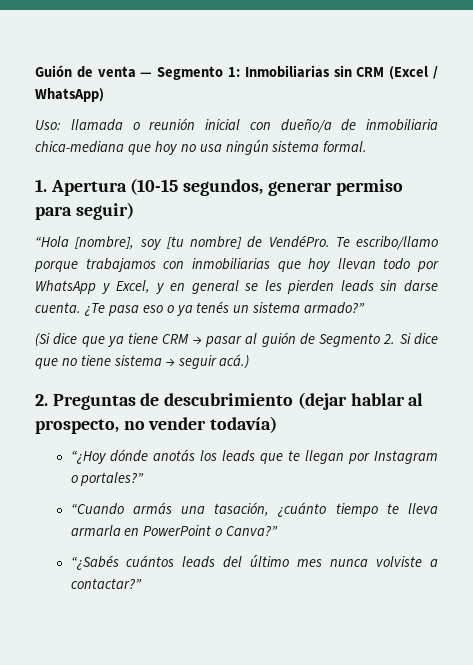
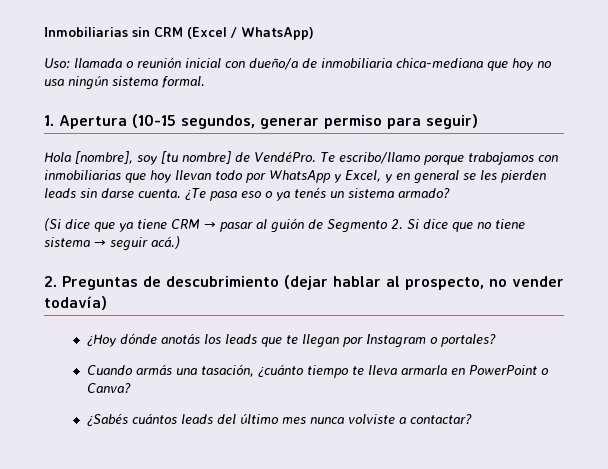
- Guión de venta — Segmento 1: Inmobiliarias sin CRM (Excel / WhatsApp)
+ Inmobiliarias sin CRM (Excel / WhatsApp)
- “Hola [nombre], soy [tu nombre] de VendéPro.
+ Hola [nombre], soy [tu nombre] de VendéPro.
- ¿Te pasa eso o ya tenés un sistema armado?”
+ ¿Te pasa eso o ya tenés un sistema armado?
- “¿Hoy dónde anotás los leads que te llegan por Instagram o portales?”
- “Cuando armás una tasación, ¿cuánto tiempo te lleva armarla en PowerPoint o Canva?”
- “¿Sabés cuántos leads del último mes nunca volviste a contactar?”
+ ¿Hoy dónde anotás los leads que te llegan por Instagram o portales?
+ Cuando armás una tasación, ¿cuánto tiempo te lleva armarla en PowerPoint o Canva?
+ ¿Sabés cuántos leads del último mes nunca volviste a contactar?

